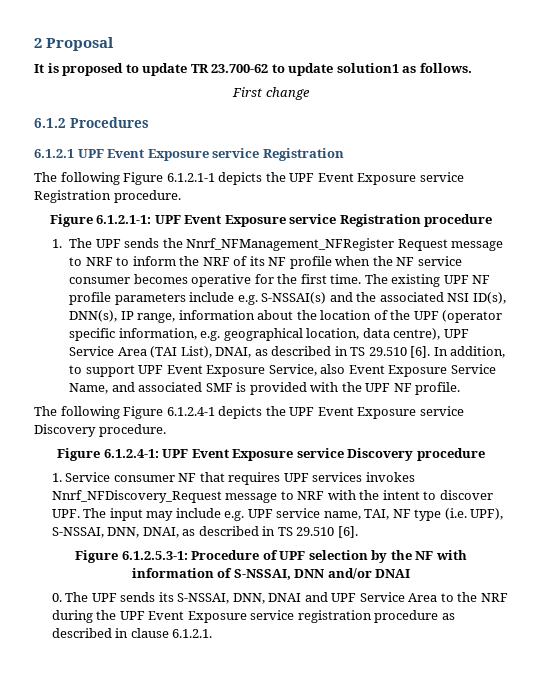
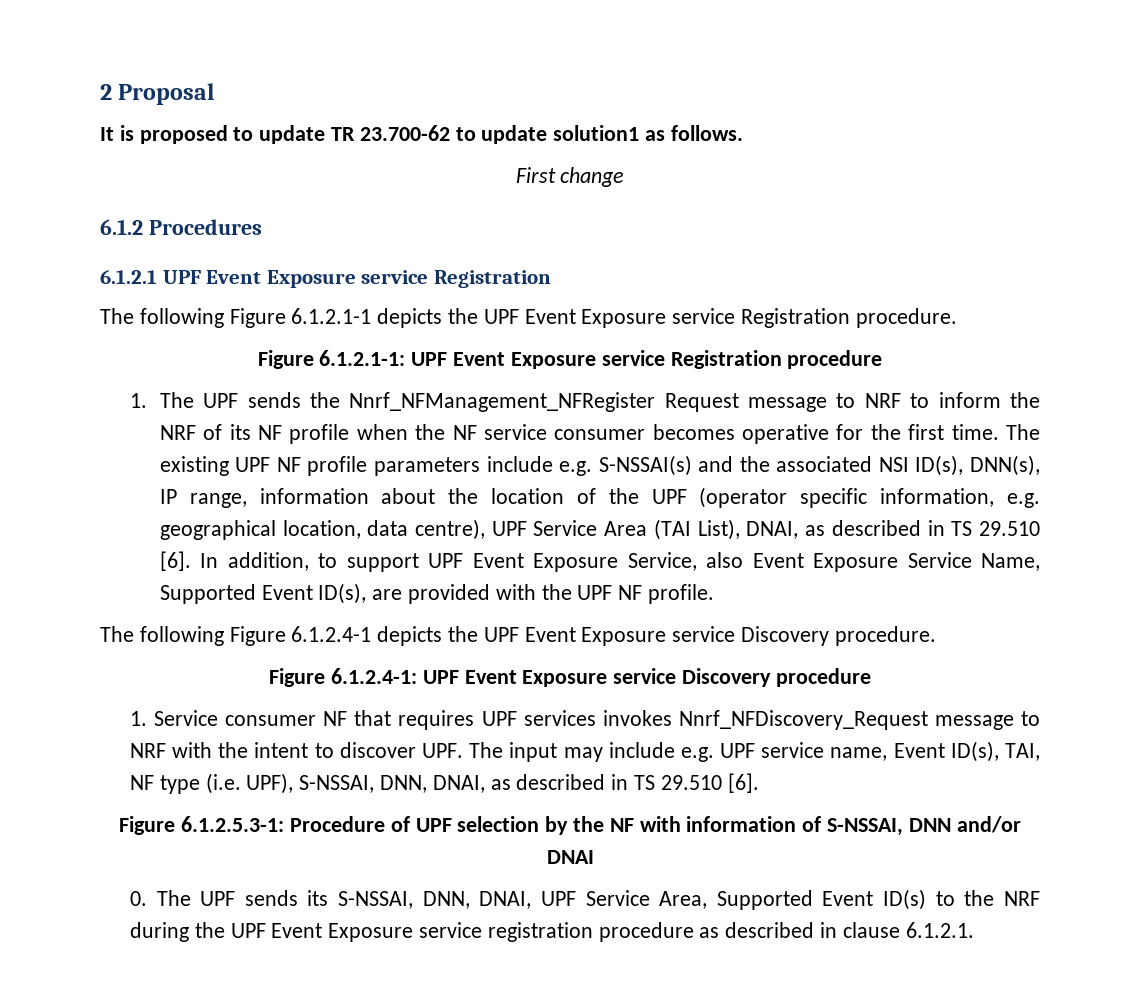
- In addition, to support UPF Event Exposure Service, also Event Exposure Service Name, and associated SMF is provided with the UPF NF profile.
+ In addition, to support UPF Event Exposure Service, also Event Exposure Service Name, Supported Event ID(s), are provided with the UPF NF profile.
- 1. Service consumer NF that requires UPF services invokes Nnrf_NFDiscovery_Request message to NRF with the intent to discover UPF. The input may include e.g. UPF service name, TAI, NF type (i.e. UPF), S-NSSAI, DNN, DNAI, as described in TS 29.510 [6].
+ 1. Service consumer NF that requires UPF services invokes Nnrf_NFDiscovery_Request message to NRF with the intent to discover UPF. The input may include e.g. UPF service name, Event ID(s), TAI, NF type (i.e. UPF), S-NSSAI, DNN, DNAI, as described in TS 29.510 [6].
- 0. The UPF sends its S-NSSAI, DNN, DNAI and UPF Service Area to the NRF during the UPF Event Exposure service registration procedure as described in clause 6.1.2.1.
+ 0. The UPF sends its S-NSSAI, DNN, DNAI, UPF Service Area, Supported Event ID(s) to the NRF during the UPF Event Exposure service registration procedure as described in clause 6.1.2.1.

